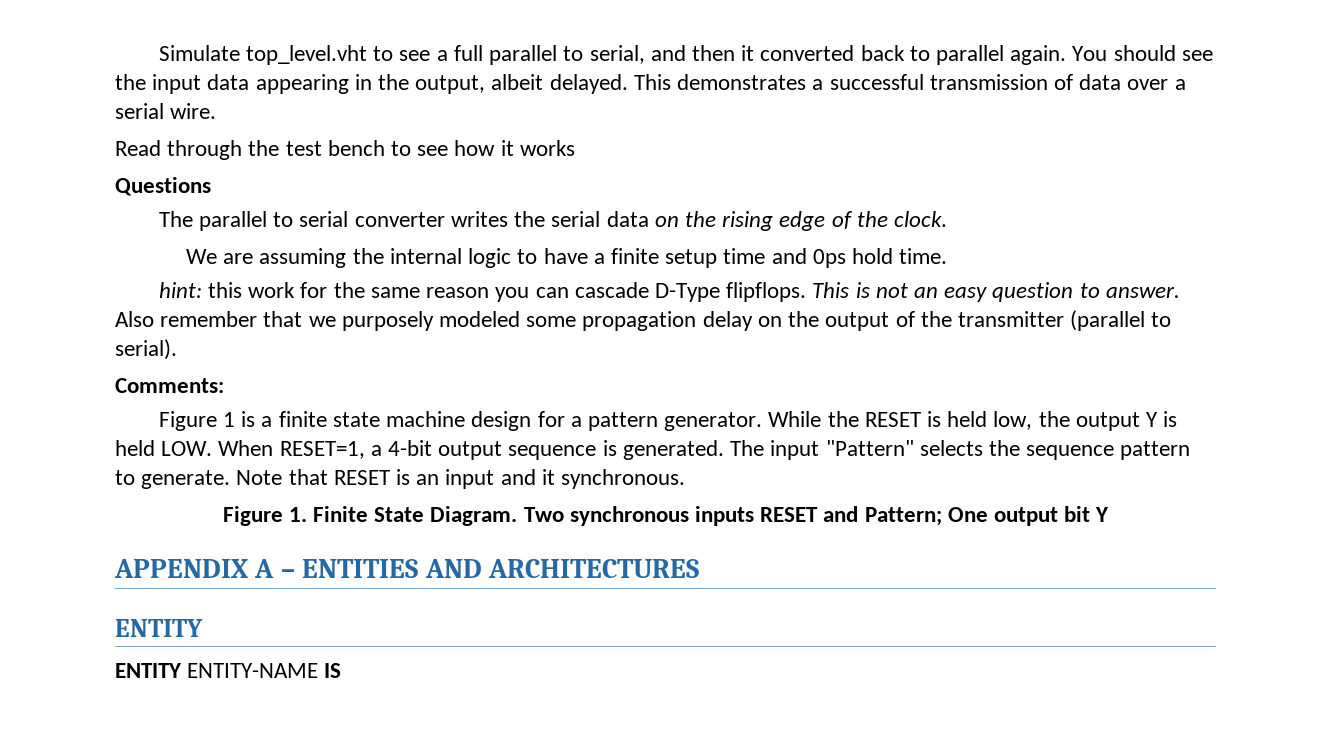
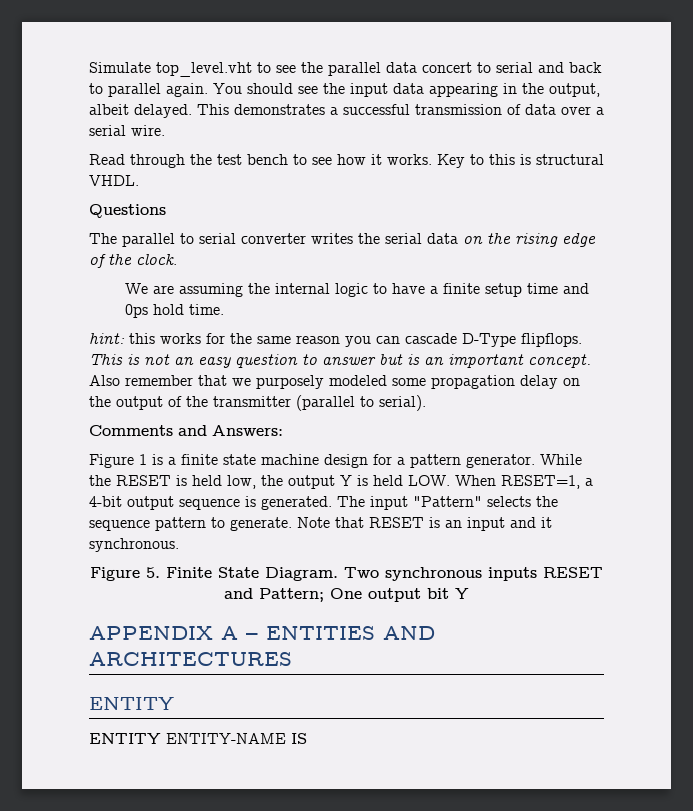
- Simulate top_level.vht to see a full parallel to serial, and then it converted back to parallel again.
+ Simulate top_level.vht to see the parallel data concert to serial and back to parallel again.
- Read through the test bench to see how it works
+ Read through the test bench to see how it works. Key to this is structural VHDL.
- hint: this work for the same reason you can cascade D-Type flipflops.
+ hint: this works for the same reason you can cascade D-Type flipflops.
- This is not an easy question to answer.
+ This is not an easy question to answer but is an important concept.
- Comments:
+ Comments and Answers:
- Figure 1. Finite State Diagram.
+ Figure 5. Finite State Diagram.

